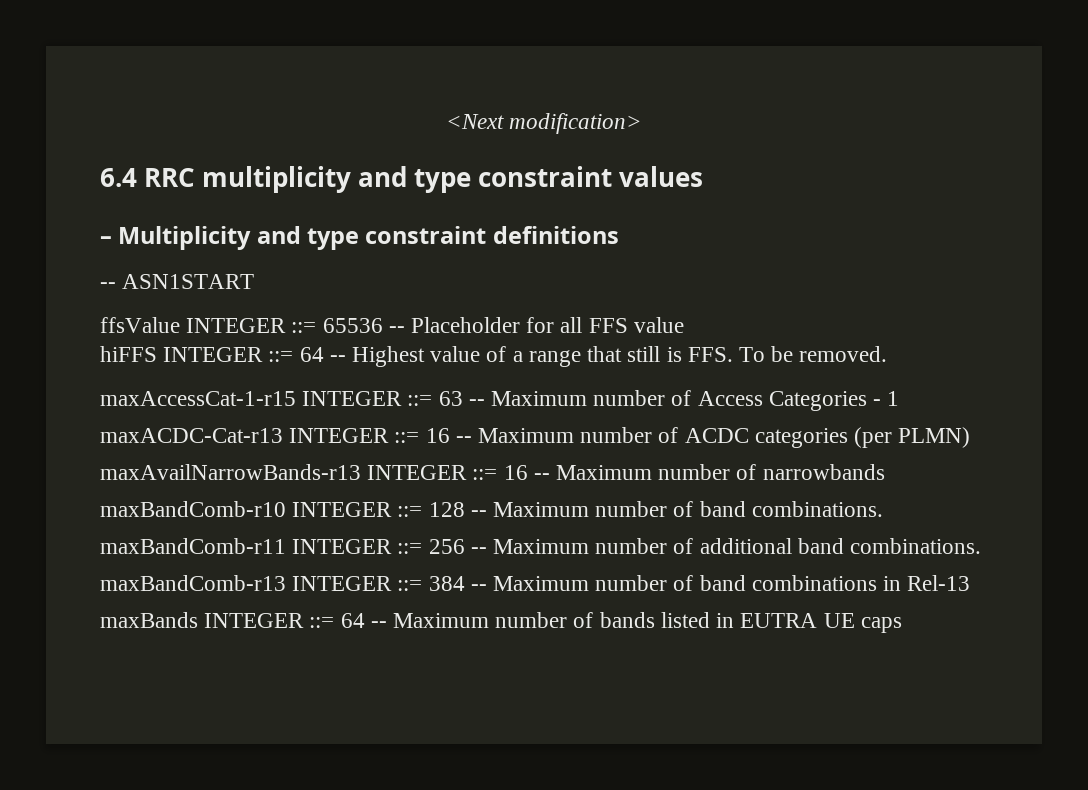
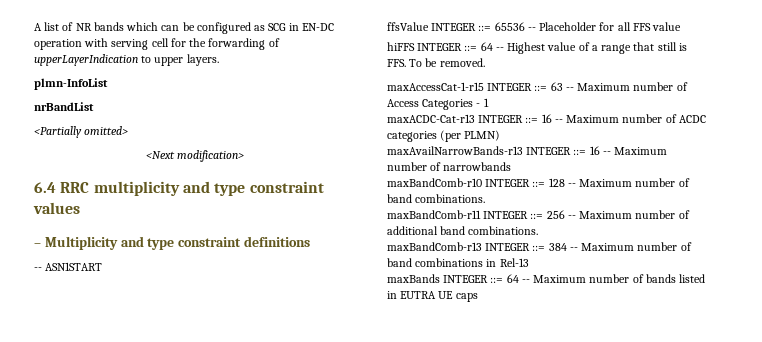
+ A list of NR bands which can be configured as SCG in EN-DC operation with serving cell for the forwarding of upperLayerIndication to upper layers.
+ plmn-InfoList
+ nrBandList
+ <Partially omitted>

